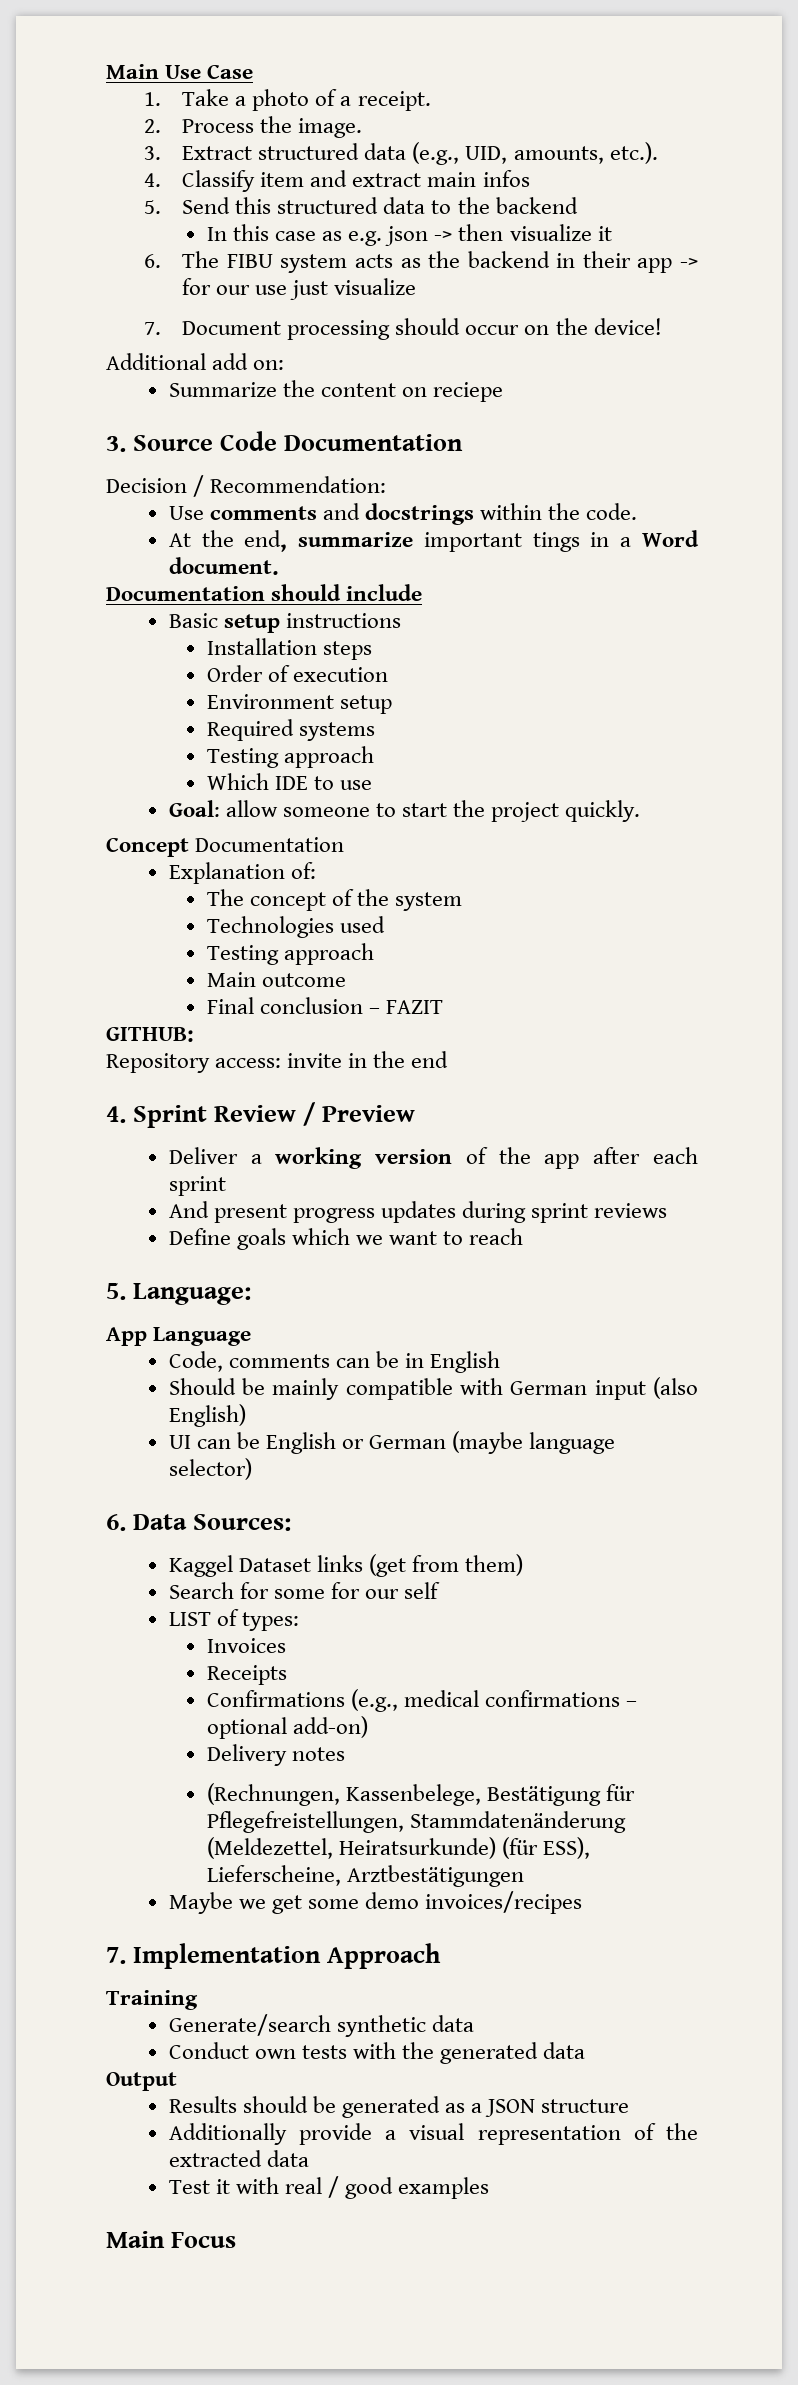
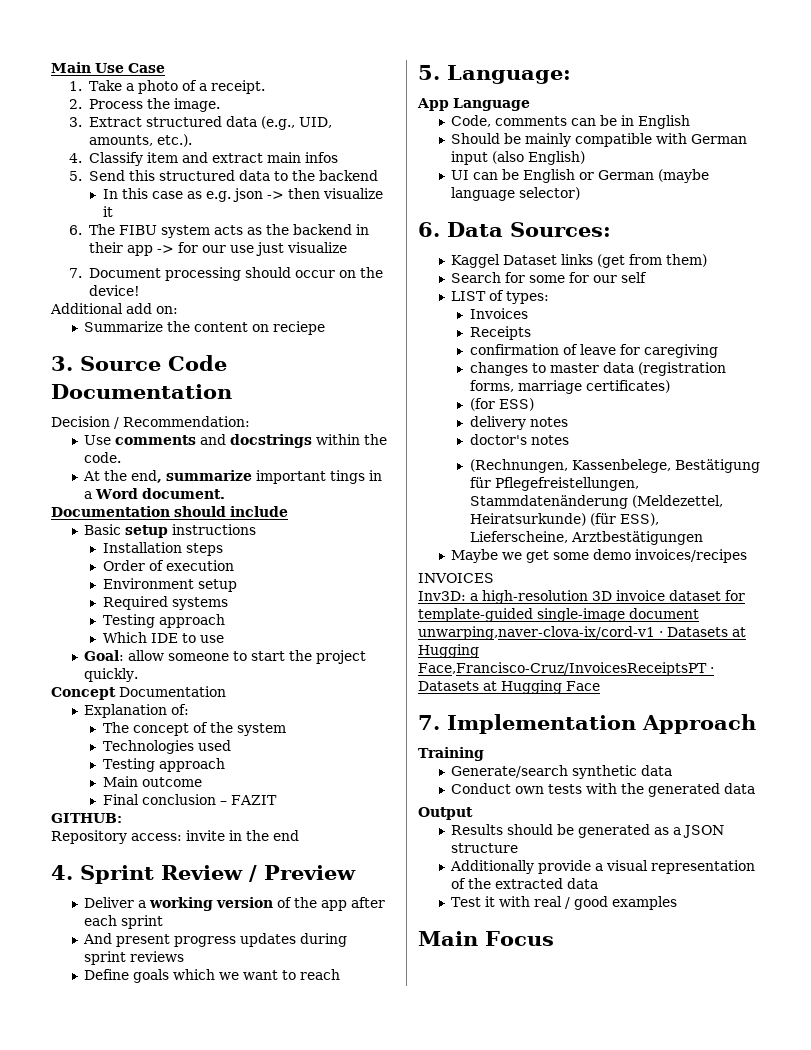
- Confirmations (e.g., medical confirmations – optional add-on)
- Delivery notes
+ confirmation of leave for caregiving
+ changes to master data (registration forms, marriage certificates)
+ (for ESS)
+ delivery notes
+ doctor's notes
+ INVOICES
+ Inv3D: a high-resolution 3D invoice dataset for template-guided single-image document unwarping,naver-clova-ix/cord-v1 · Datasets at Hugging Face,Francisco-Cruz/InvoicesReceiptsPT · Datasets at Hugging Face

